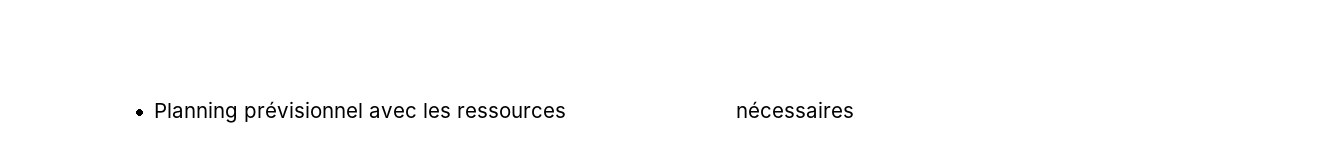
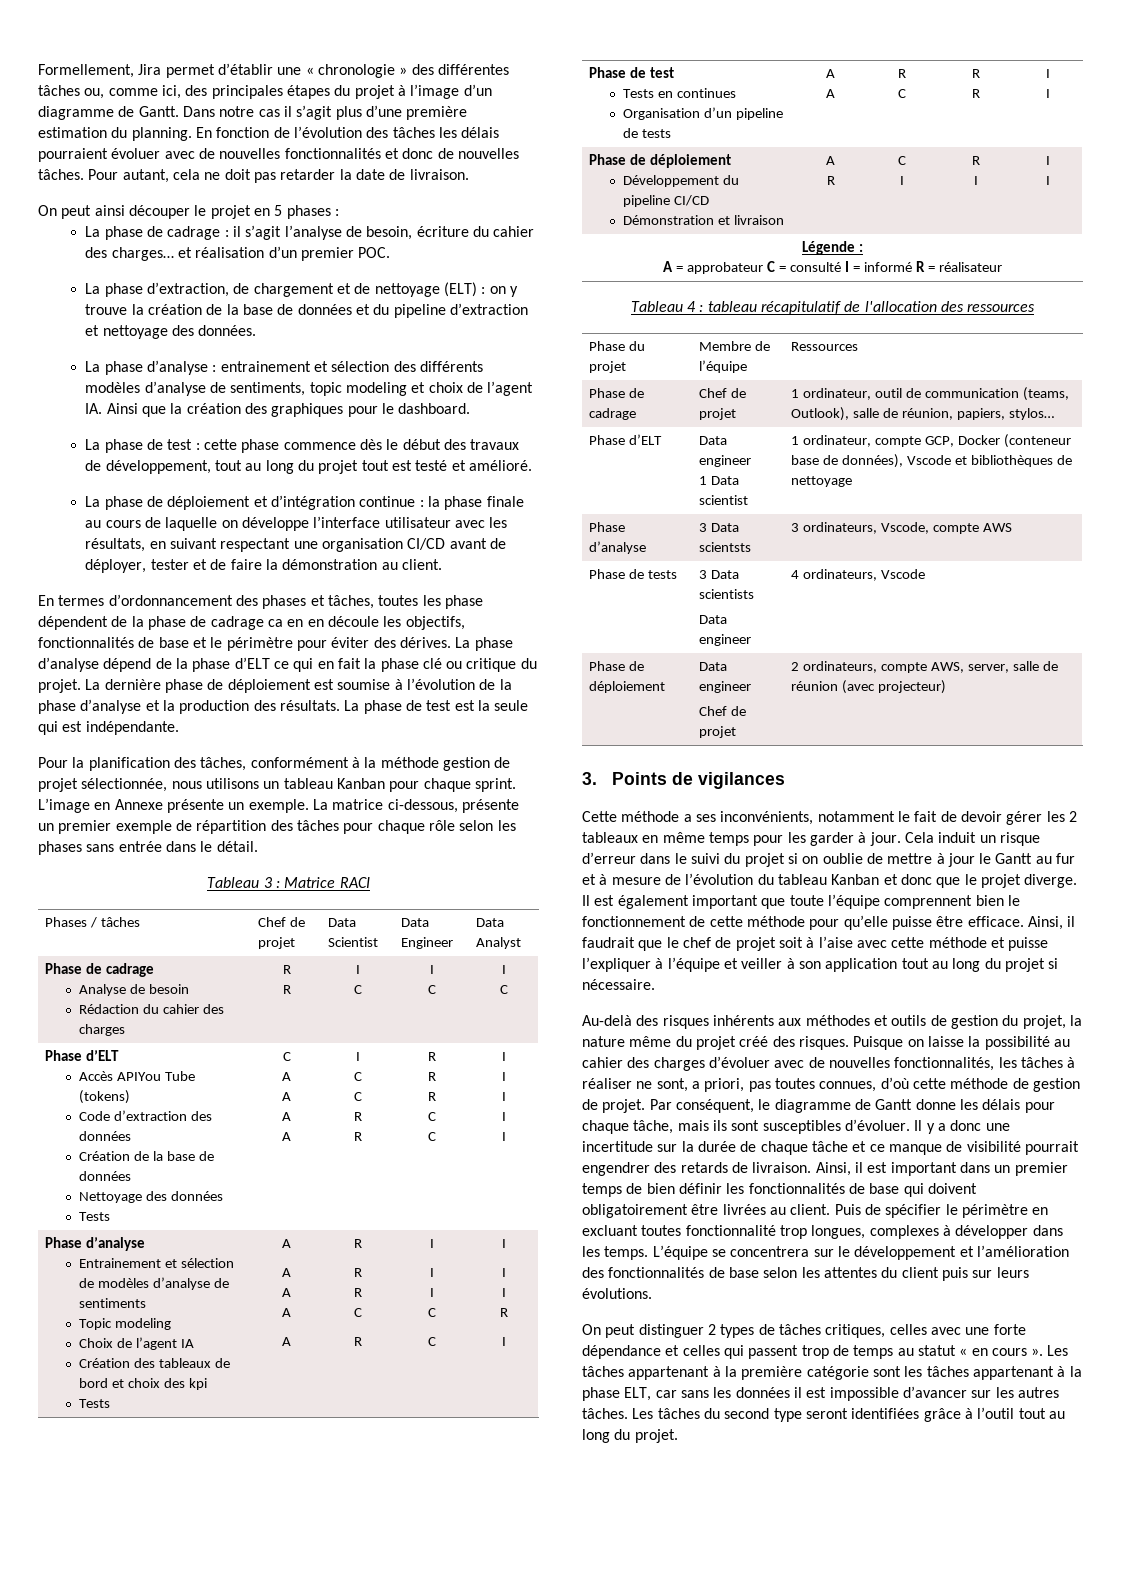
- Planning prévisionnel avec les ressources nécessaires
+ Formellement, Jira permet d’établir une « chronologie » des différentes tâches ou, comme ici, des principales étapes du projet à l’image d’un diagramme de Gantt. Dans notre cas il s’agit plus d’une première estimation du planning. En fonction de l’évolution des tâches les délais pourraient évoluer avec de nouvelles fonctionnalités et donc de nouvelles tâches. Pour autant, cela ne doit pas retarder la date de livraison.
+ On peut ainsi découper le projet en 5 phases :
+ La phase de cadrage : il s’agit l’analyse de besoin, écriture du cahier des charges… et réalisation d’un premier POC.
+ La phase d’extraction, de chargement et de nettoyage (ELT) : on y trouve la création de la base de données et du pipeline d’extraction et nettoyage des données.
+ La phase d’analyse : entrainement et sélection des différents modèles d’analyse de sentiments, topic modeling et choix de l’agent IA. Ainsi que la création des graphiques pour le dashboard.
+ La phase de test : cette phase commence dès le début des travaux de développement, tout au long du projet tout est testé et amélioré.
+ La phase de déploiement et d’intégration continue : la phase finale au cours de laquelle on développe l’interface utilisateur avec les résultats, en suivant respectant une organisation CI/CD avant de déployer, tester et de faire la démonstration au client.
+ En termes d’ordonnancement des phases et tâches, toutes les phase dépendent de la phase de cadrage ca en en découle les objectifs, fonctionnalités de base et le périmètre pour éviter des dérives. La phase d’analyse dépend de la phase d’ELT ce qui en fait la phase clé ou critique du projet. La dernière phase de déploiement est soumise à l’évolution de la phase d’analyse et la production des résultats. La phase de test est la seule qui est indépendante.
+ Pour la planification des tâches, conformément à la méthode gestion de projet sélectionnée, nous utilisons un tableau Kanban pour chaque sprint. L’image en Annexe présente un exemple. La matrice ci-dessous, présente un premier exemple de répartition des tâches pour chaque rôle selon les phases sans entrée dans le détail.
+ Tableau 3 : Matrice RACI
+ Phases / tâches | Chef de projet | Data Scientist | Data Engineer | Data Analyst
+ Phase de cadrage
+ Analyse de besoin
+ Rédaction du cahier des charges | R
+ R | I
+ C | I
+ C | I
+ C
+ Phase d’ELT
+ Accès APIYou Tube (tokens)
+ Code d’extraction des données
+ Création de la base de données
+ Nettoyage des données
+ Tests | C
+ A
+ A
+ A
+ A | I
+ C
+ C
+ R
+ R | R
+ R
+ R
+ C
+ C | I
+ I
+ I
+ I
+ I
+ Phase d’analyse
+ Entrainement et sélection de modèles d’analyse de sentiments
+ Topic modeling
+ Choix de l’agent IA
+ Création des tableaux de bord et choix des kpi
+ Tests | A
+ A
+ A
+ A
+ A | R
+ R
+ R
+ C
+ R | I
+ I
+ I
+ C
+ C | I
+ I
+ I
+ R
+ I
+ Phase de test
+ Tests en continues
+ Organisation d’un pipeline de tests | A
+ A | R
+ C | R
+ R | I
+ I
+ Phase de déploiement
+ Développement du pipeline CI/CD
+ Démonstration et livraison | A
+ R | C
+ I | R
+ I | I
+ I
+ Légende :
+ A = approbateur C = consulté I = informé R = réalisateur
+ Tableau 4 : tableau récapitulatif de l'allocation des ressources
+ Phase du projet | Membre de l’équipe | Ressources
+ Phase de cadrage | Chef de projet | 1 ordinateur, outil de communication (teams, Outlook), salle de réunion, papiers, stylos…
+ Phase d’ELT | Data engineer
+ 1 Data scientist | 1 ordinateur, compte GCP, Docker (conteneur base de données), Vscode et bibliothèques de nettoyage
+ Phase d’analyse | 3 Data scientsts | 3 ordinateurs, Vscode, compte AWS
+ Phase de tests | 3 Data scientists
+ Data engineer | 4 ordinateurs, Vscode
+ Phase de déploiement | Data engineer
+ Chef de projet | 2 ordinateurs, compte AWS, server, salle de réunion (avec projecteur)
+ 3. Points de vigilances
+ Cette méthode a ses inconvénients, notamment le fait de devoir gérer les 2 tableaux en même temps pour les garder à jour. Cela induit un risque d’erreur dans le suivi du projet si on oublie de mettre à jour le Gantt au fur et à mesure de l’évolution du tableau Kanban et donc que le projet diverge. Il est également important que toute l’équipe comprennent bien le fonctionnement de cette méthode pour qu’elle puisse être efficace. Ainsi, il faudrait que le chef de projet soit à l’aise avec cette méthode et puisse l’expliquer à l’équipe et veiller à son application tout au long du projet si nécessaire.
+ Au-delà des risques inhérents aux méthodes et outils de gestion du projet, la nature même du projet créé des risques. Puisque on laisse la possibilité au cahier des charges d’évoluer avec de nouvelles fonctionnalités, les tâches à réaliser ne sont, a priori, pas toutes connues, d’où cette méthode de gestion de projet. Par conséquent, le diagramme de Gantt donne les délais pour chaque tâche, mais ils sont susceptibles d’évoluer. Il y a donc une incertitude sur la durée de chaque tâche et ce manque de visibilité pourrait engendrer des retards de livraison. Ainsi, il est important dans un premier temps de bien définir les fonctionnalités de base qui doivent obligatoirement être livrées au client. Puis de spécifier le périmètre en excluant toutes fonctionnalité trop longues, complexes à développer dans les temps. L’équipe se concentrera sur le développement et l’amélioration des fonctionnalités de base selon les attentes du client puis sur leurs évolutions.
+ On peut distinguer 2 types de tâches critiques, celles avec une forte dépendance et celles qui passent trop de temps au statut « en cours ». Les tâches appartenant à la première catégorie sont les tâches appartenant à la phase ELT, car sans les données il est impossible d’avancer sur les autres tâches. Les tâches du second type seront identifiées grâce à l’outil tout au long du projet.

